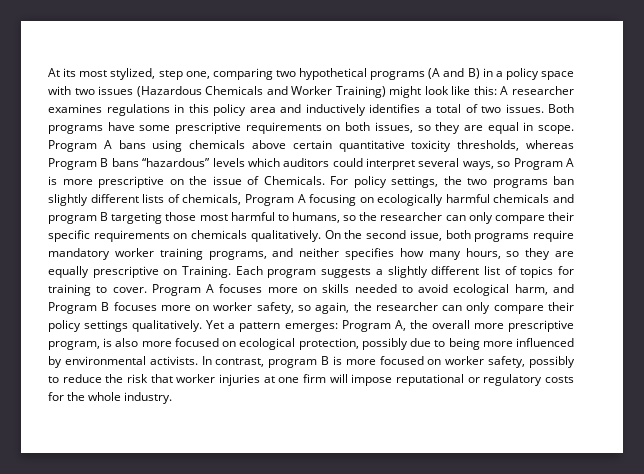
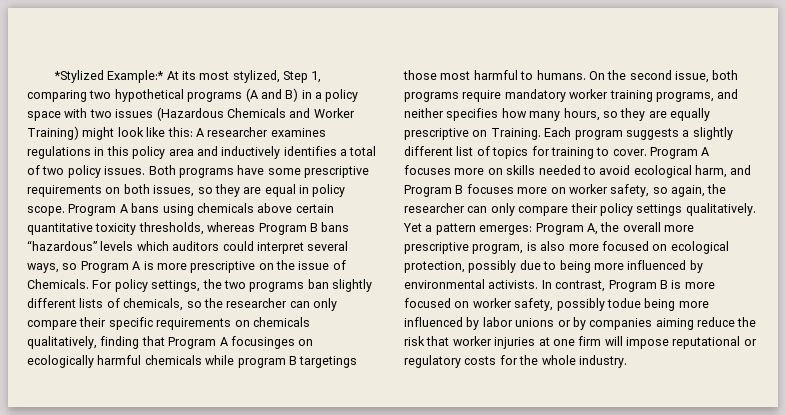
- At its most stylized, step one, comparing two hypothetical programs (A and B) in a policy space with two issues (Hazardous Chemicals and Worker Training) might look like this: A researcher examines regulations in this policy area and inductively identifies a total of two issues.
+ *Stylized Example:* At its most stylized, Step 1, comparing two hypothetical programs (A and B) in a policy space with two issues (Hazardous Chemicals and Worker Training) might look like this: A researcher examines regulations in this policy area and inductively identifies a total of two policy issues.
- Both programs have some prescriptive requirements on both issues, so they are equal in scope.
+ Both programs have some prescriptive requirements on both issues, so they are equal in policy scope.
- For policy settings, the two programs ban slightly different lists of chemicals, Program A focusing on ecologically harmful chemicals and program B targeting those most harmful to humans, so the researcher can only compare their specific requirements on chemicals qualitatively.
+ For policy settings, the two programs ban slightly different lists of chemicals, so the researcher can only compare their specific requirements on chemicals qualitatively, finding that Program A focusinges on ecologically harmful chemicals while program B targetings those most harmful to humans.
- In contrast, program B is more focused on worker safety, possibly to reduce the risk that worker injuries at one firm will impose reputational or regulatory costs for the whole industry.
+ In contrast, Program B is more focused on worker safety, possibly todue being more influenced by labor unions or by companies aiming reduce the risk that worker injuries at one firm will impose reputational or regulatory costs for the whole industry.

